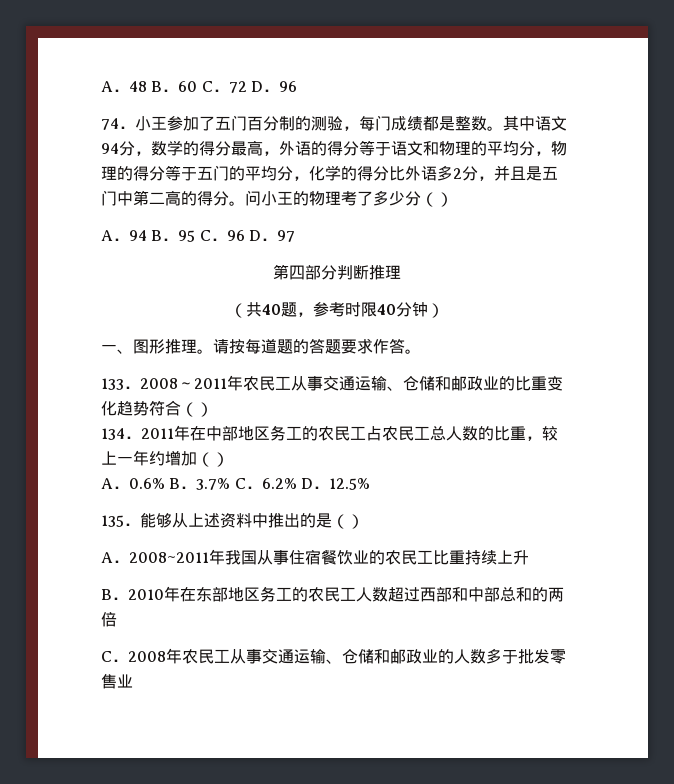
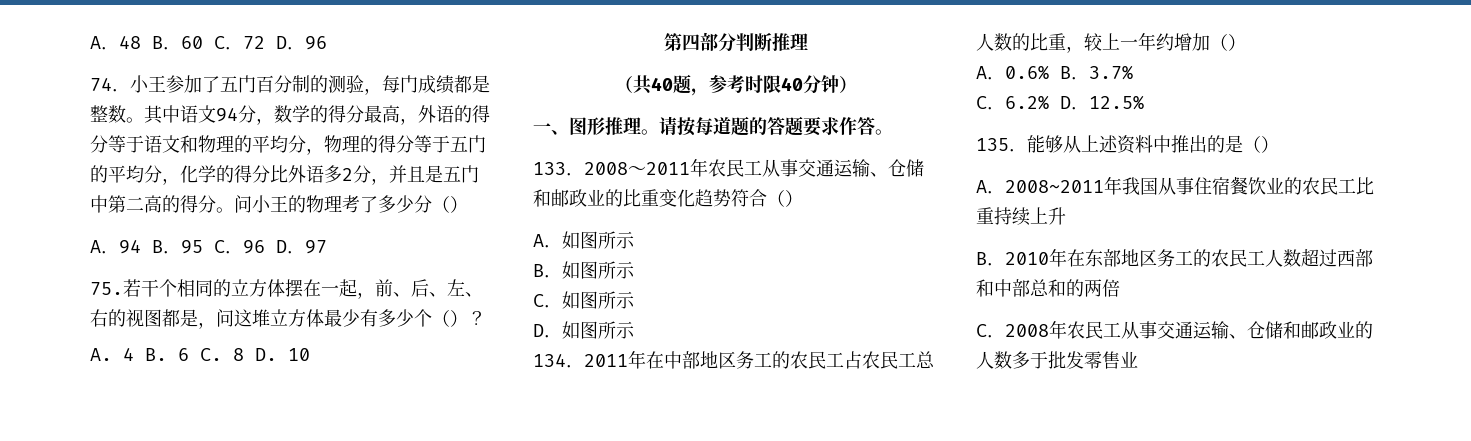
+ 75.若干个相同的立方体摆在一起，前、后、左、右的视图都是，问这堆立方体最少有多少个（）？
+ A. 4 B. 6 C. 8 D. 10
+ A．如图所示
+ B．如图所示
+ C．如图所示
+ D．如图所示
- A．0.6% B．3.7% C．6.2% D．12.5%
+ A．0.6% B．3.7%
+ C．6.2% D．12.5%

